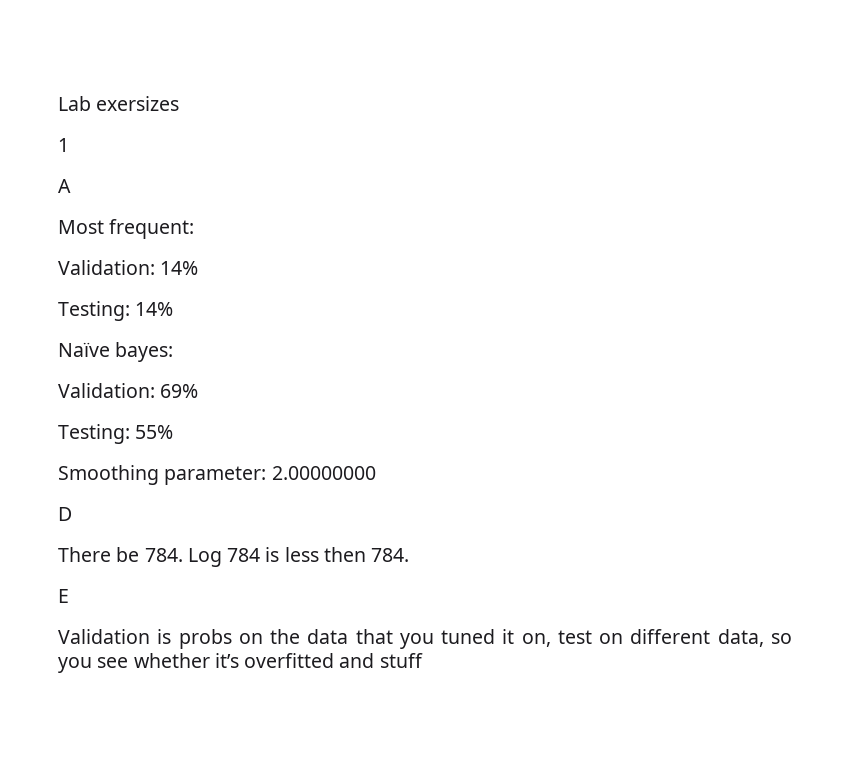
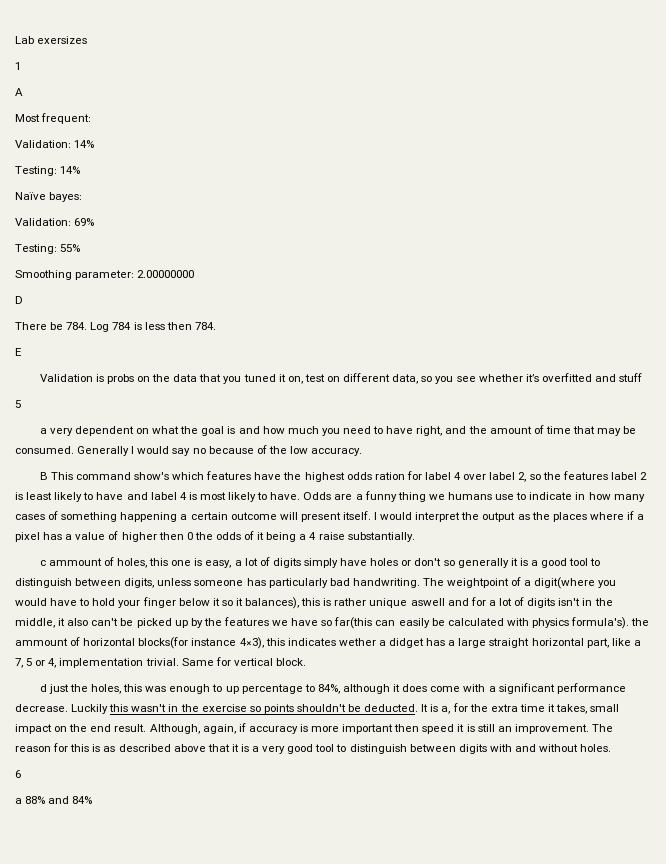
  Validation is probs on the data that you tuned it on, test on different data, so you see whether it’s overfitted and stuff
+ 5
+ a very dependent on what the goal is and how much you need to have right, and the amount of time that may be consumed. Generally I would say no because of the low accuracy.
+ B This command show's which features have the highest odds ration for label 4 over label 2, so the features label 2 is least likely to have and label 4 is most likely to have. Odds are a funny thing we humans use to indicate in how many cases of something happening a certain outcome will present itself. I would interpret the output as the places where if a pixel has a value of higher then 0 the odds of it being a 4 raise substantially.
+ c ammount of holes, this one is easy, a lot of digits simply have holes or don't so generally it is a good tool to distinguish between digits, unless someone has particularly bad handwriting. The weightpoint of a digit(where you would have to hold your finger below it so it balances), this is rather unique aswell and for a lot of digits isn't in the middle, it also can't be picked up by the features we have so far(this can easily be calculated with physics formula's). the ammount of horizontal blocks(for instance 4×3), this indicates wether a didget has a large straight horizontal part, like a 7, 5 or 4, implementation trivial. Same for vertical block.
+ d just the holes, this was enough to up percentage to 84%, although it does come with a significant performance decrease. Luckily this wasn't in the exercise so points shouldn't be deducted. It is a, for the extra time it takes, small impact on the end result. Although, again, if accuracy is more important then speed it is still an improvement. The reason for this is as described above that it is a very good tool to distinguish between digits with and without holes.
+ 6
+ a 88% and 84%

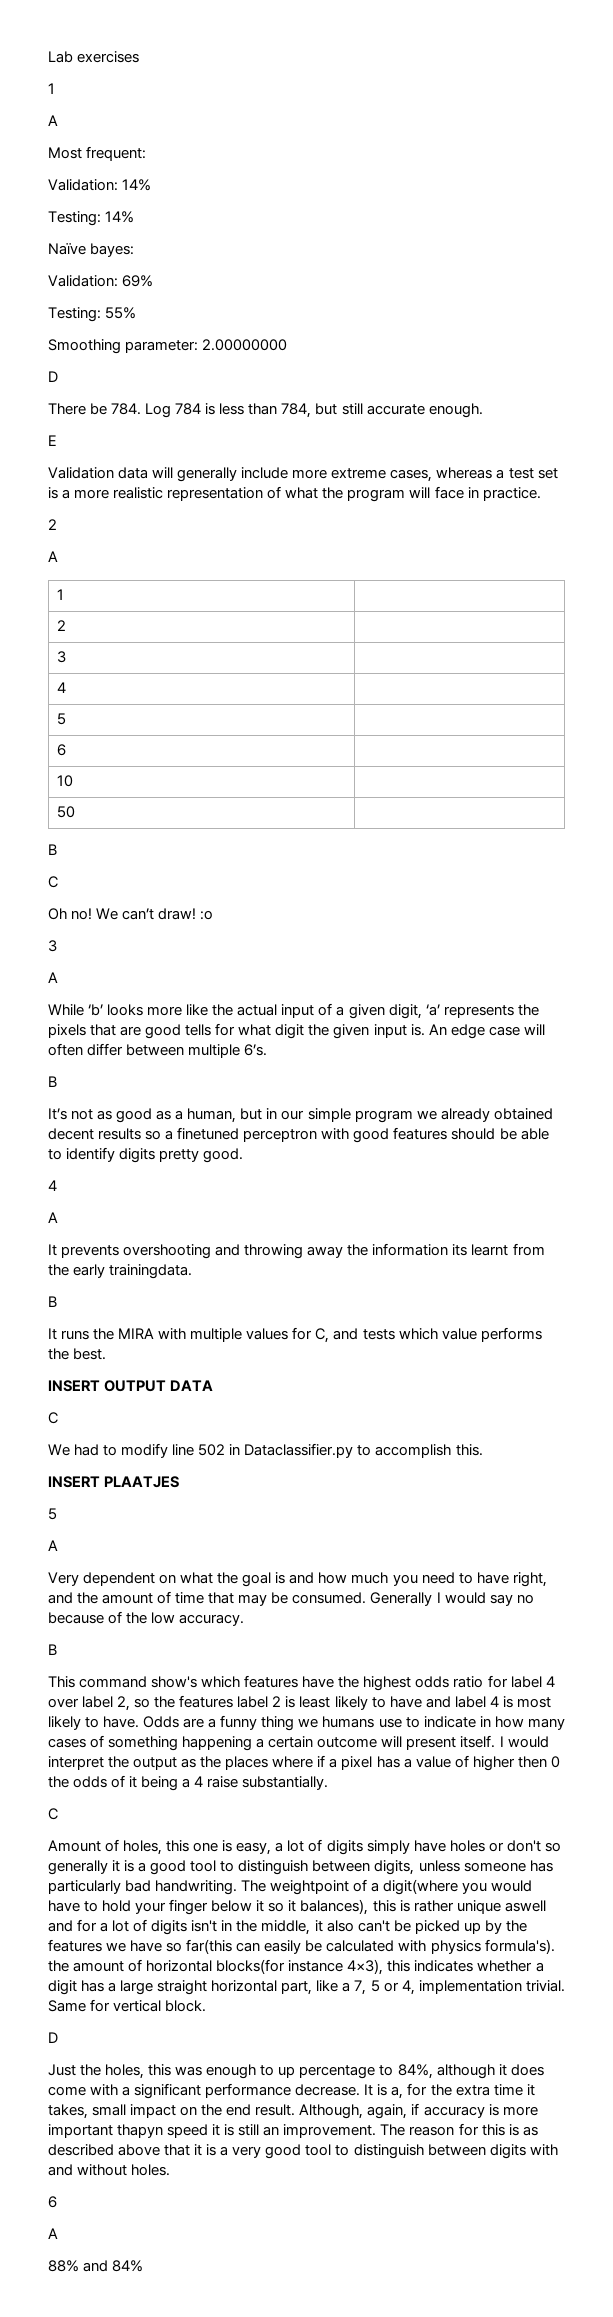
- Lab exersizes
+ Lab exercises
- There be 784. Log 784 is less then 784.
+ There be 784. Log 784 is less than 784, but still accurate enough.
  E
- Validation is probs on the data that you tuned it on, test on different data, so you see whether it’s overfitted and stuff
+ Validation data will generally include more extreme cases, whereas a test set is a more realistic representation of what the program will face in practice.
+ 2
+ A
+ 1 |
+ 2 |
+ 3 |
+ 4 |
+ 5 |
+ 6 |
+ 10 |
+ 50 |
+ B
+ C
+ Oh no! We can’t draw! :o
+ 3
+ A
+ While ‘b’ looks more like the actual input of a given digit, ‘a’ represents the pixels that are good tells for what digit the given input is. An edge case will often differ between multiple 6’s.
+ B
+ It’s not as good as a human, but in our simple program we already obtained decent results so a finetuned perceptron with good features should be able to identify digits pretty good.
+ 4
+ A
+ It prevents overshooting and throwing away the information its learnt from the early trainingdata.
+ B
+ It runs the MIRA with multiple values for C, and tests which value performs the best.
+ INSERT OUTPUT DATA
+ C
+ We had to modify line 502 in Dataclassifier.py to accomplish this.
+ INSERT PLAATJES
  5
- a very dependent on what the goal is and how much you need to have right, and the amount of time that may be consumed.
+ A
+ Very dependent on what the goal is and how much you need to have right, and the amount of time that may be consumed.
  Generally I would say no because of the low accuracy.
- B This command show's which features have the highest odds ration for label 4 over label 2, so the features label 2 is least likely to have and label 4 is most likely to have.
+ B
+ This command show's which features have the highest odds ratio for label 4 over label 2, so the features label 2 is least likely to have and label 4 is most likely to have.
  I would interpret the output as the places where if a pixel has a value of higher then 0 the odds of it being a 4 raise substantially.
- c ammount of holes, this one is easy, a lot of digits simply have holes or don't so generally it is a good tool to distinguish between digits, unless someone has particularly bad handwriting.
+ C
+ Amount of holes, this one is easy, a lot of digits simply have holes or don't so generally it is a good tool to distinguish between digits, unless someone has particularly bad handwriting.
- The weightpoint of a digit(where you would have to hold your finger below it so it balances), this is rather unique aswell and for a lot of digits isn't in the middle, it also can't be picked up by the features we have so far(this can easily be calculated with physics formula's). the ammount of horizontal blocks(for instance 4×3), this indicates wether a didget has a large straight horizontal part, like a 7, 5 or 4, implementation trivial.
+ The weightpoint of a digit(where you would have to hold your finger below it so it balances), this is rather unique aswell and for a lot of digits isn't in the middle, it also can't be picked up by the features we have so far(this can easily be calculated with physics formula's). the amount of horizontal blocks(for instance 4×3), this indicates whether a digit has a large straight horizontal part, like a 7, 5 or 4, implementation trivial.
  Same for vertical block.
- d just the holes, this was enough to up percentage to 84%, although it does come with a significant performance decrease.
+ D
+ Just the holes, this was enough to up percentage to 84%, although it does come with a significant performance decrease.
- Luckily this wasn't in the exercise so points shouldn't be deducted.
- Although, again, if accuracy is more important then speed it is still an improvement.
+ Although, again, if accuracy is more important thapyn speed it is still an improvement.
  The reason for this is as described above that it is a very good tool to distinguish between digits with and without holes.
  6
- a 88% and 84%
+ A
+ 88% and 84%

